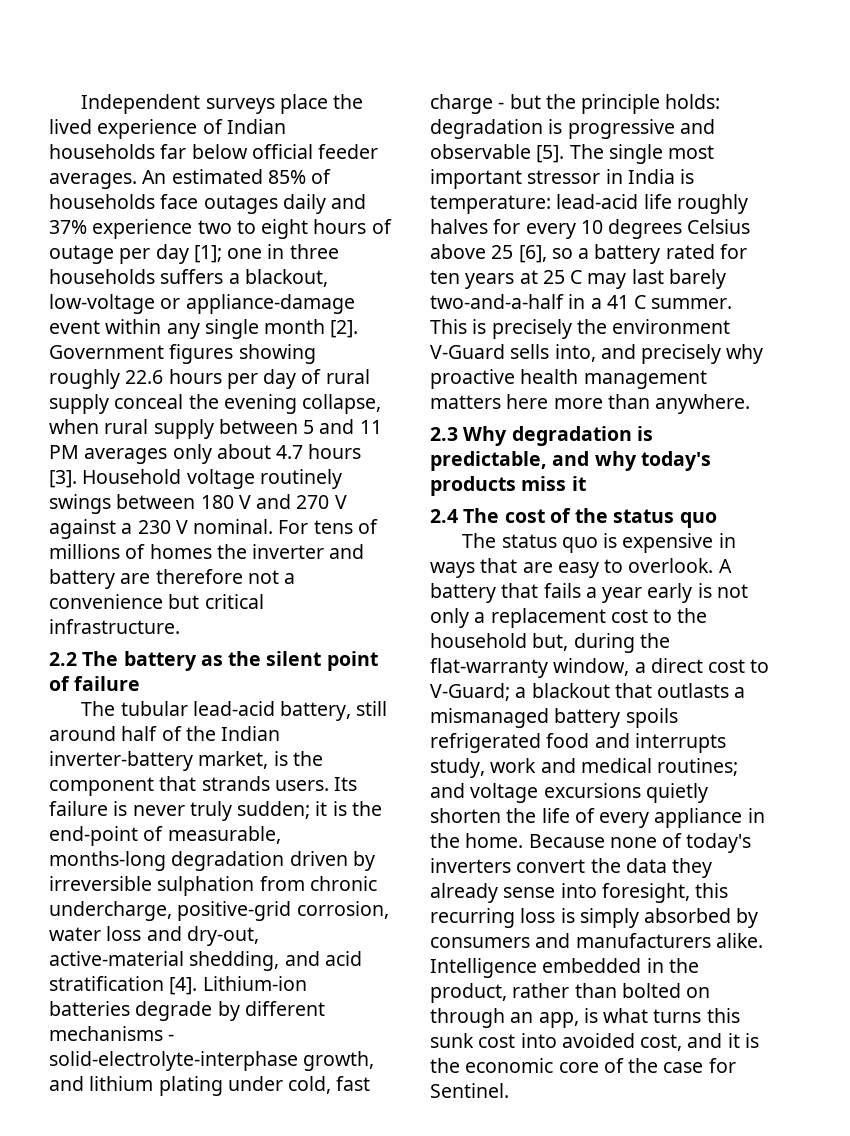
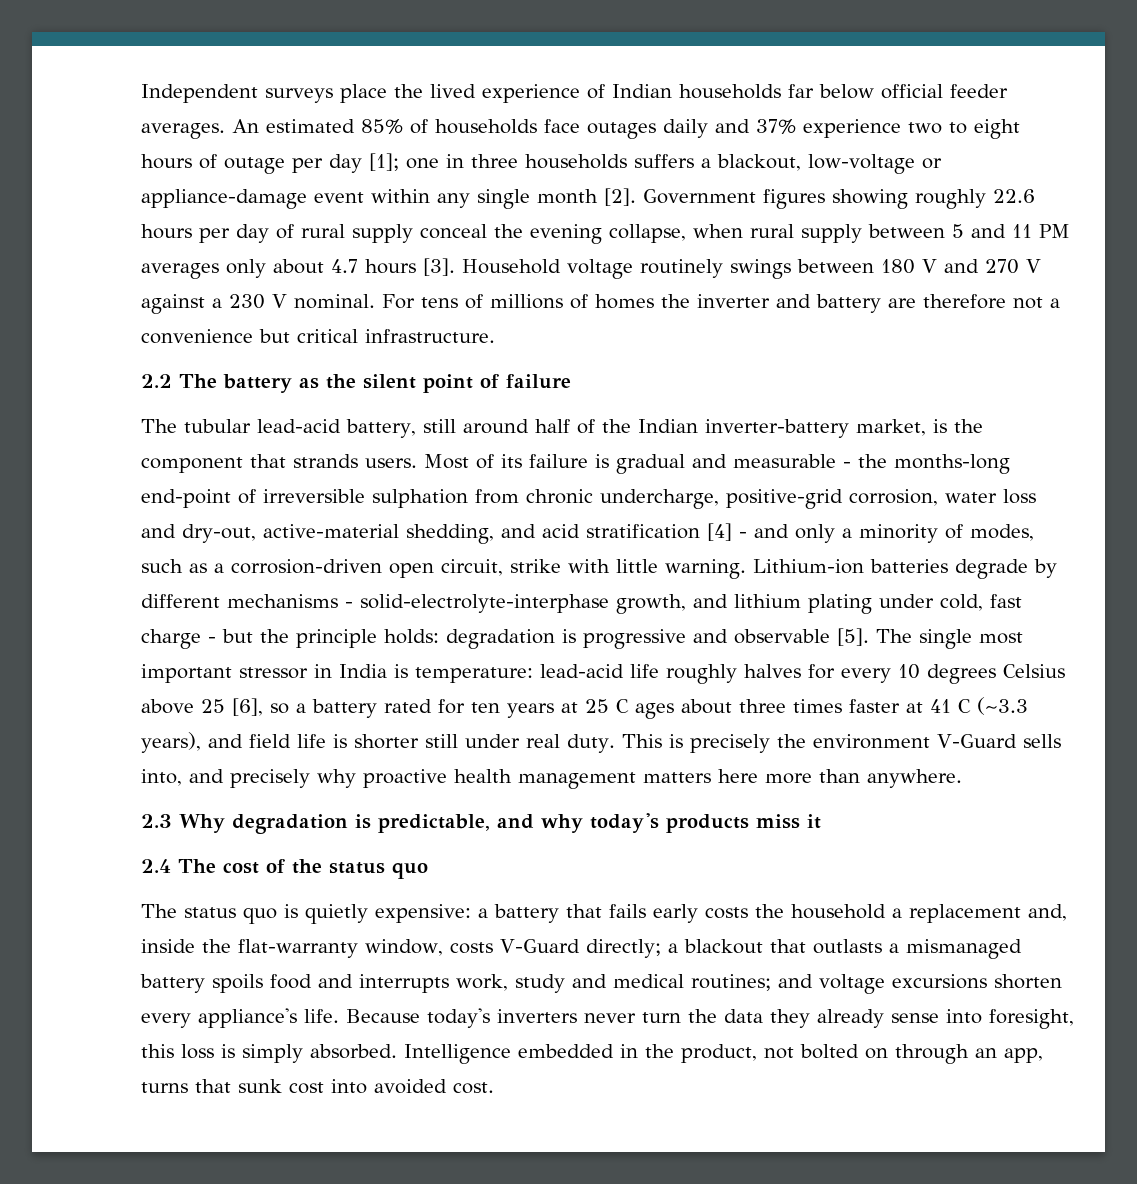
- Its failure is never truly sudden; it is the end-point of measurable, months-long degradation driven by irreversible sulphation from chronic undercharge, positive-grid corrosion, water loss and dry-out, active-material shedding, and acid stratification [4].
+ Most of its failure is gradual and measurable - the months-long end-point of irreversible sulphation from chronic undercharge, positive-grid corrosion, water loss and dry-out, active-material shedding, and acid stratification [4] - and only a minority of modes, such as a corrosion-driven open circuit, strike with little warning.
- The single most important stressor in India is temperature: lead-acid life roughly halves for every 10 degrees Celsius above 25 [6], so a battery rated for ten years at 25 C may last barely two-and-a-half in a 41 C summer.
+ The single most important stressor in India is temperature: lead-acid life roughly halves for every 10 degrees Celsius above 25 [6], so a battery rated for ten years at 25 C ages about three times faster at 41 C (~3.3 years), and field life is shorter still under real duty.
- The status quo is expensive in ways that are easy to overlook. A battery that fails a year early is not only a replacement cost to the household but, during the flat-warranty window, a direct cost to V-Guard; a blackout that outlasts a mismanaged battery spoils refrigerated food and interrupts study, work and medical routines; and voltage excursions quietly shorten the life of every appliance in the home. Because none of today's inverters convert the data they already sense into foresight, this recurring loss is simply absorbed by consumers and manufacturers alike.
+ The status quo is quietly expensive: a battery that fails early costs the household a replacement and, inside the flat-warranty window, costs V-Guard directly; a blackout that outlasts a mismanaged battery spoils food and interrupts work, study and medical routines; and voltage excursions shorten every appliance's life. Because today's inverters never turn the data they already sense into foresight, this loss is simply absorbed.
- Intelligence embedded in the product, rather than bolted on through an app, is what turns this sunk cost into avoided cost, and it is the economic core of the case for Sentinel.
+ Intelligence embedded in the product, not bolted on through an app, turns that sunk cost into avoided cost.

